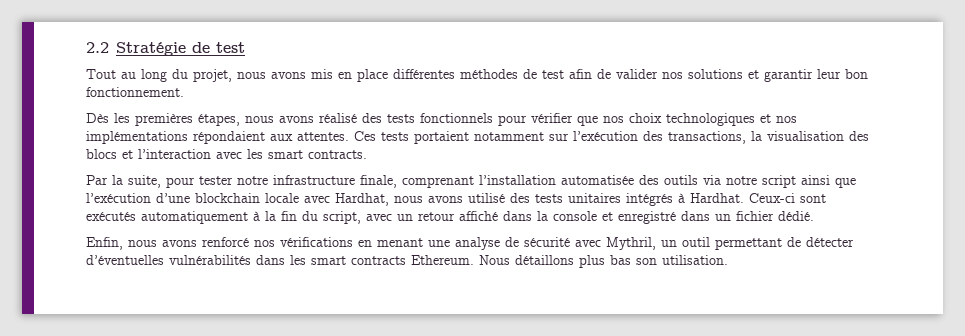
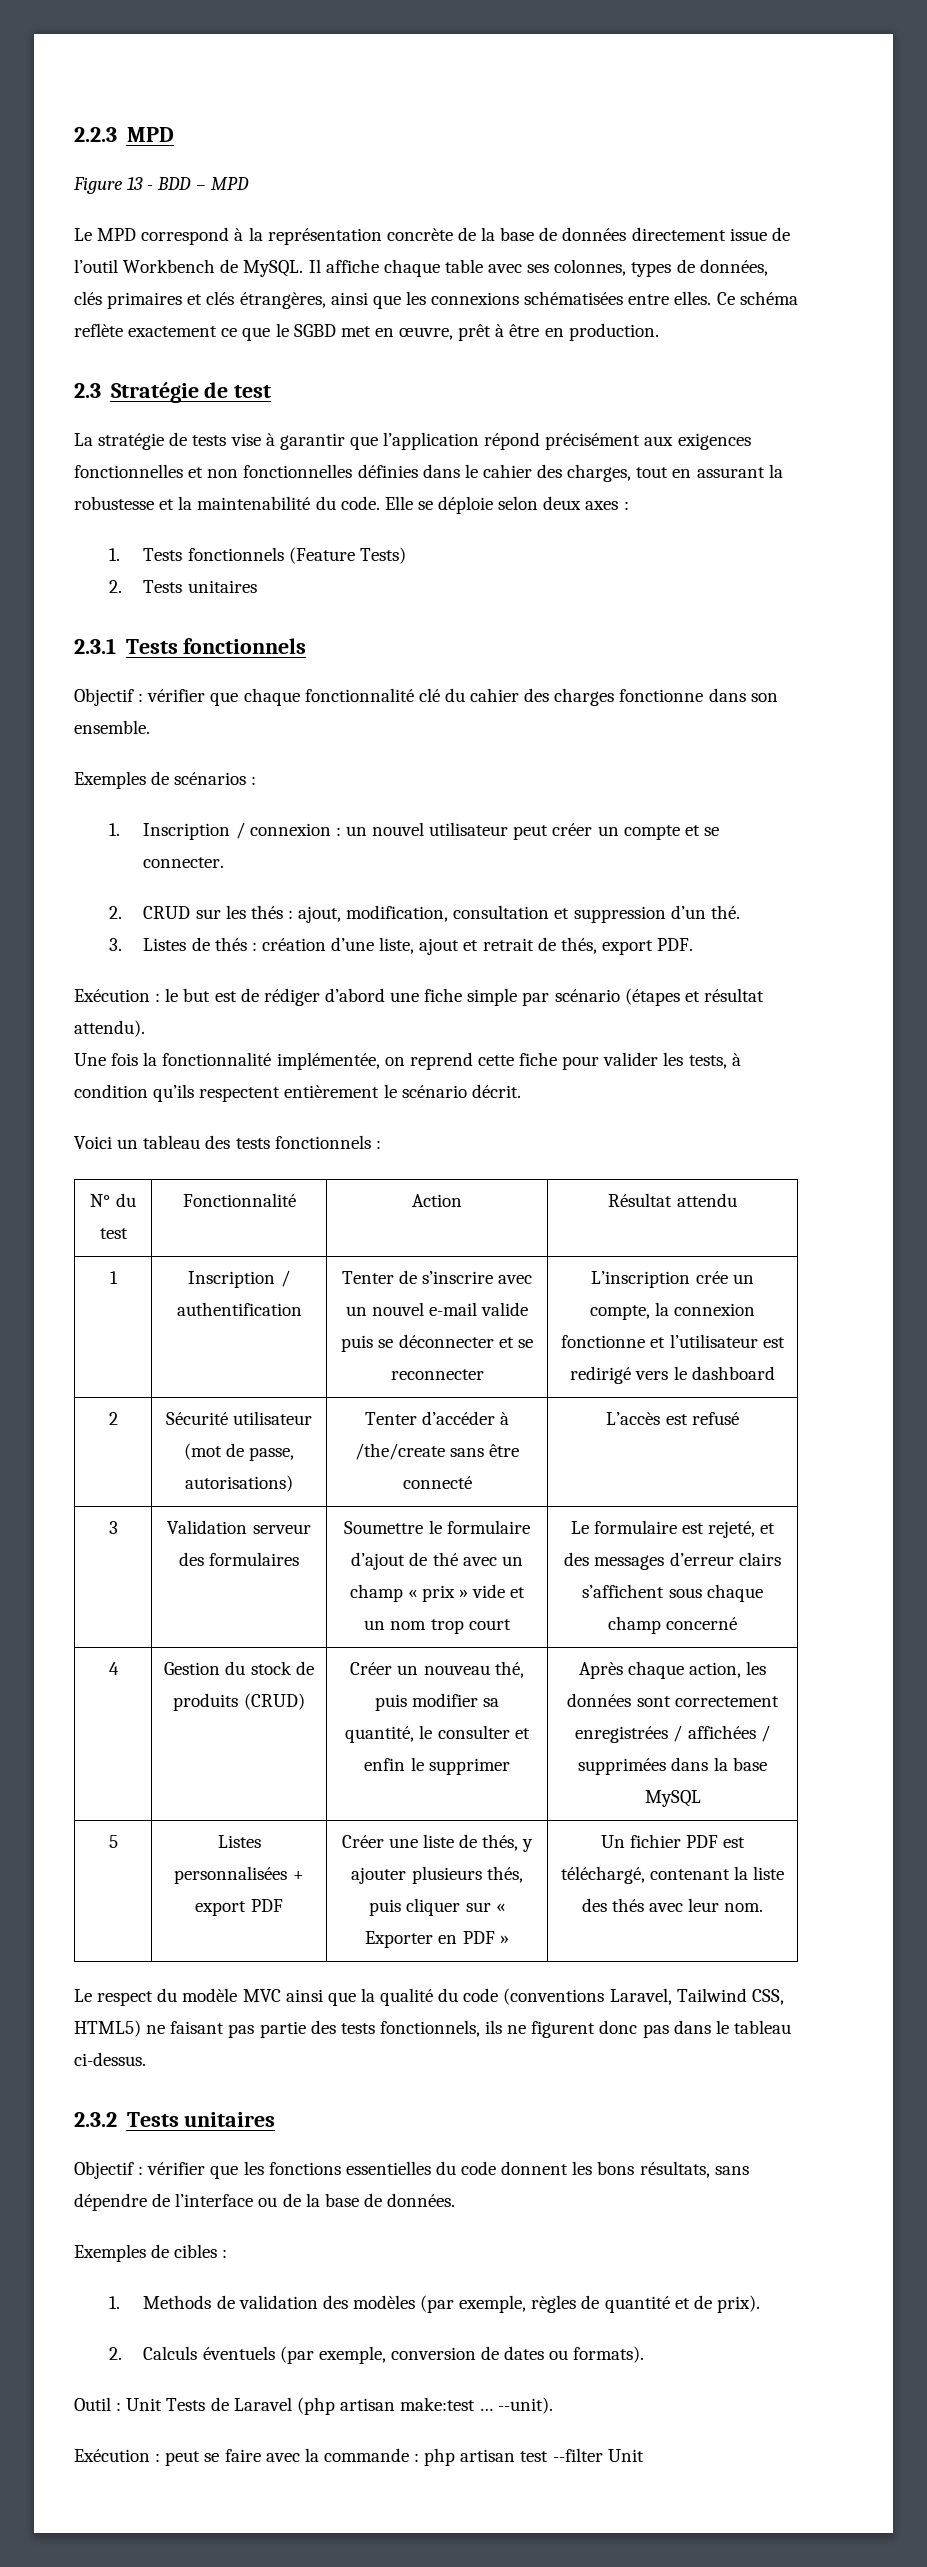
- 2.2 Stratégie de test
- Tout au long du projet, nous avons mis en place différentes méthodes de test afin de valider nos solutions et garantir leur bon fonctionnement.
- Dès les premières étapes, nous avons réalisé des tests fonctionnels pour vérifier que nos choix technologiques et nos implémentations répondaient aux attentes. Ces tests portaient notamment sur l’exécution des transactions, la visualisation des blocs et l’interaction avec les smart contracts.
- Par la suite, pour tester notre infrastructure finale, comprenant l’installation automatisée des outils via notre script ainsi que l’exécution d’une blockchain locale avec Hardhat, nous avons utilisé des tests unitaires intégrés à Hardhat. Ceux-ci sont exécutés automatiquement à la fin du script, avec un retour affiché dans la console et enregistré dans un fichier dédié.
- Enfin, nous avons renforcé nos vérifications en menant une analyse de sécurité avec Mythril, un outil permettant de détecter d’éventuelles vulnérabilités dans les smart contracts Ethereum. Nous détaillons plus bas son utilisation.
+ 2.2.3 MPD
+ Figure 13 - BDD – MPD
+ Le MPD correspond à la représentation concrète de la base de données directement issue de l’outil Workbench de MySQL. Il affiche chaque table avec ses colonnes, types de données, clés primaires et clés étrangères, ainsi que les connexions schématisées entre elles. Ce schéma reflète exactement ce que le SGBD met en œuvre, prêt à être en production.
+ 2.3 Stratégie de test
+ La stratégie de tests vise à garantir que l’application répond précisément aux exigences fonctionnelles et non fonctionnelles définies dans le cahier des charges, tout en assurant la robustesse et la maintenabilité du code. Elle se déploie selon deux axes :
+ 1. Tests fonctionnels (Feature Tests)
+ 2. Tests unitaires
+ 2.3.1 Tests fonctionnels
+ Objectif : vérifier que chaque fonctionnalité clé du cahier des charges fonctionne dans son ensemble.
+ Exemples de scénarios :
+ 1. Inscription / connexion : un nouvel utilisateur peut créer un compte et se connecter.
+ 2. CRUD sur les thés : ajout, modification, consultation et suppression d’un thé.
+ 3. Listes de thés : création d’une liste, ajout et retrait de thés, export PDF.
+ Exécution : le but est de rédiger d’abord une fiche simple par scénario (étapes et résultat attendu).
+ Une fois la fonctionnalité implémentée, on reprend cette fiche pour valider les tests, à condition qu’ils respectent entièrement le scénario décrit.
+ Voici un tableau des tests fonctionnels :
+ N° du test | Fonctionnalité | Action | Résultat attendu
+ 1 | Inscription / authentification | Tenter de s’inscrire avec un nouvel e-mail valide puis se déconnecter et se reconnecter | L’inscription crée un compte, la connexion fonctionne et l’utilisateur est redirigé vers le dashboard
+ 2 | Sécurité utilisateur (mot de passe, autorisations) | Tenter d’accéder à /the/create sans être connecté | L’accès est refusé
+ 3 | Validation serveur des formulaires | Soumettre le formulaire d’ajout de thé avec un champ « prix » vide et un nom trop court | Le formulaire est rejeté, et des messages d’erreur clairs s’affichent sous chaque champ concerné
+ 4 | Gestion du stock de produits (CRUD) | Créer un nouveau thé, puis modifier sa quantité, le consulter et enfin le supprimer | Après chaque action, les données sont correctement enregistrées / affichées / supprimées dans la base MySQL
+ 5 | Listes personnalisées + export PDF | Créer une liste de thés, y ajouter plusieurs thés, puis cliquer sur « Exporter en PDF » | Un fichier PDF est téléchargé, contenant la liste des thés avec leur nom.
+ Le respect du modèle MVC ainsi que la qualité du code (conventions Laravel, Tailwind CSS, HTML5) ne faisant pas partie des tests fonctionnels, ils ne figurent donc pas dans le tableau ci-dessus.
+ 2.3.2 Tests unitaires
+ Objectif : vérifier que les fonctions essentielles du code donnent les bons résultats, sans dépendre de l’interface ou de la base de données.
+ Exemples de cibles :
+ 1. Methods de validation des modèles (par exemple, règles de quantité et de prix).
+ 2. Calculs éventuels (par exemple, conversion de dates ou formats).
+ Outil : Unit Tests de Laravel (php artisan make:test … --unit).
+ Exécution : peut se faire avec la commande : php artisan test --filter Unit

